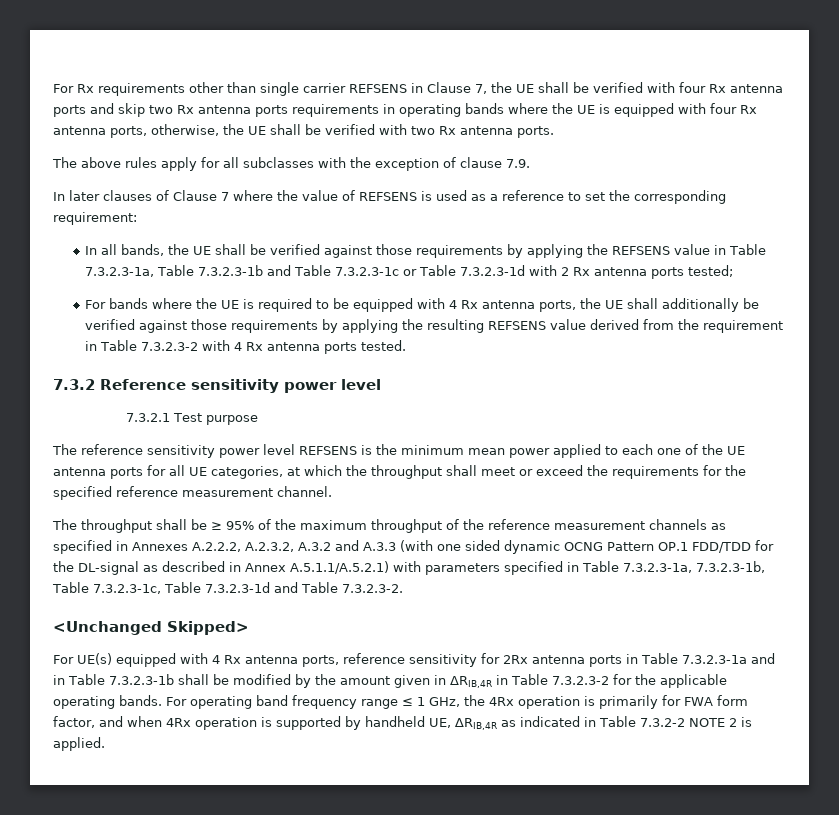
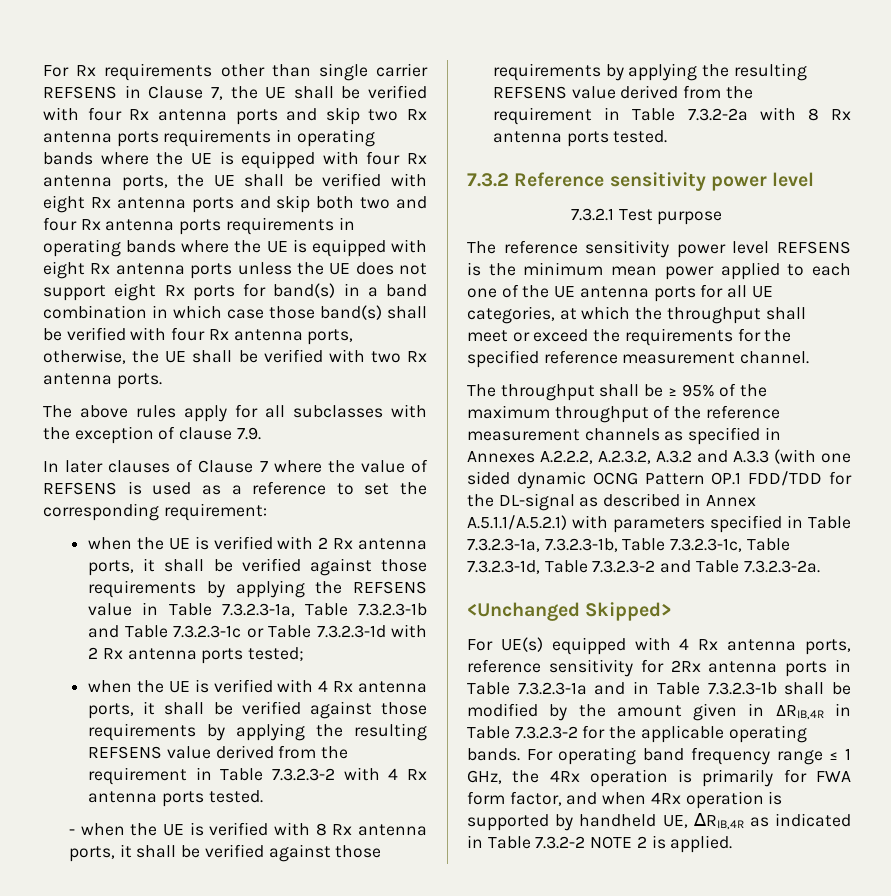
- For Rx requirements other than single carrier REFSENS in Clause 7, the UE shall be verified with four Rx antenna ports and skip two Rx antenna ports requirements in operating bands where the UE is equipped with four Rx antenna ports, otherwise, the UE shall be verified with two Rx antenna ports.
+ For Rx requirements other than single carrier REFSENS in Clause 7, the UE shall be verified with four Rx antenna ports and skip two Rx antenna ports requirements in operating bands where the UE is equipped with four Rx antenna ports, the UE shall be verified with eight Rx antenna ports and skip both two and four Rx antenna ports requirements in operating bands where the UE is equipped with eight Rx antenna ports unless the UE does not support eight Rx ports for band(s) in a band combination in which case those band(s) shall be verified with four Rx antenna ports, otherwise, the UE shall be verified with two Rx antenna ports.
- In all bands, the UE shall be verified against those requirements by applying the REFSENS value in Table 7.3.2.3-1a, Table 7.3.2.3-1b and Table 7.3.2.3-1c or Table 7.3.2.3-1d with 2 Rx antenna ports tested;
+ when the UE is verified with 2 Rx antenna ports, it shall be verified against those requirements by applying the REFSENS value in Table 7.3.2.3-1a, Table 7.3.2.3-1b and Table 7.3.2.3-1c or Table 7.3.2.3-1d with 2 Rx antenna ports tested;
- For bands where the UE is required to be equipped with 4 Rx antenna ports, the UE shall additionally be verified against those requirements by applying the resulting REFSENS value derived from the requirement in Table 7.3.2.3-2 with 4 Rx antenna ports tested.
+ when the UE is verified with 4 Rx antenna ports, it shall be verified against those requirements by applying the resulting REFSENS value derived from the requirement in Table 7.3.2.3-2 with 4 Rx antenna ports tested.
+ - when the UE is verified with 8 Rx antenna ports, it shall be verified against those requirements by applying the resulting REFSENS value derived from the requirement in Table 7.3.2-2a with 8 Rx antenna ports tested.
- The throughput shall be ≥ 95% of the maximum throughput of the reference measurement channels as specified in Annexes A.2.2.2, A.2.3.2, A.3.2 and A.3.3 (with one sided dynamic OCNG Pattern OP.1 FDD/TDD for the DL-signal as described in Annex A.5.1.1/A.5.2.1) with parameters specified in Table 7.3.2.3-1a, 7.3.2.3-1b, Table 7.3.2.3-1c, Table 7.3.2.3-1d and Table 7.3.2.3-2.
+ The throughput shall be ≥ 95% of the maximum throughput of the reference measurement channels as specified in Annexes A.2.2.2, A.2.3.2, A.3.2 and A.3.3 (with one sided dynamic OCNG Pattern OP.1 FDD/TDD for the DL-signal as described in Annex A.5.1.1/A.5.2.1) with parameters specified in Table 7.3.2.3-1a, 7.3.2.3-1b, Table 7.3.2.3-1c, Table 7.3.2.3-1d, Table 7.3.2.3-2 and Table 7.3.2.3-2a.

